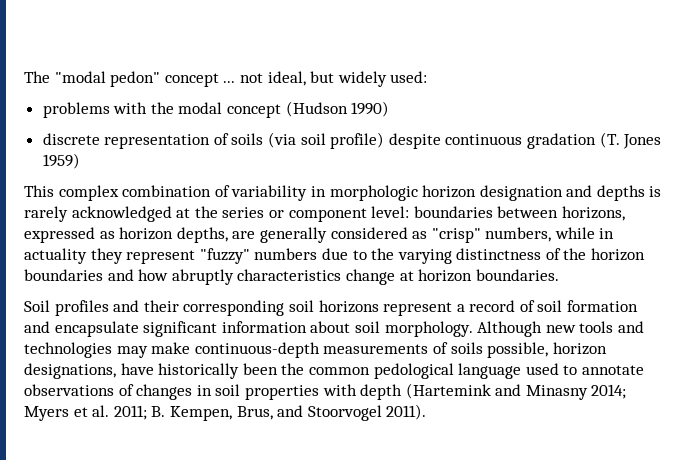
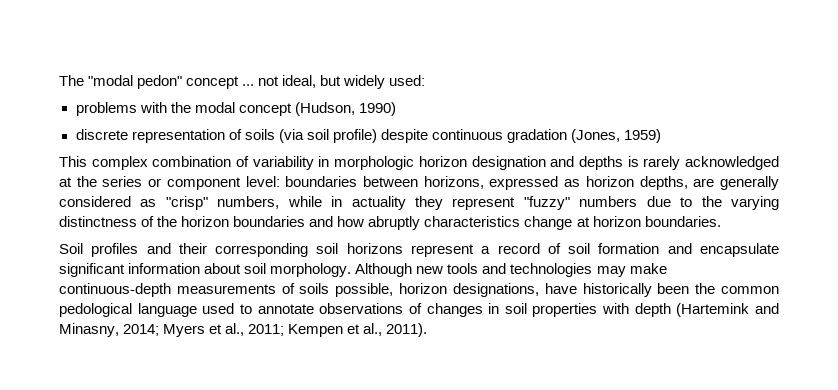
- problems with the modal concept (Hudson 1990)
+ problems with the modal concept (Hudson, 1990)
- discrete representation of soils (via soil profile) despite continuous gradation (T. Jones 1959)
+ discrete representation of soils (via soil profile) despite continuous gradation (Jones, 1959)
- Although new tools and technologies may make continuous-depth measurements of soils possible, horizon designations, have historically been the common pedological language used to annotate observations of changes in soil properties with depth (Hartemink and Minasny 2014; Myers et al. 2011; B. Kempen, Brus, and Stoorvogel 2011).
+ Although new tools and technologies may make continuous-depth measurements of soils possible, horizon designations, have historically been the common pedological language used to annotate observations of changes in soil properties with depth (Hartemink and Minasny, 2014; Myers et al., 2011; Kempen et al., 2011).

